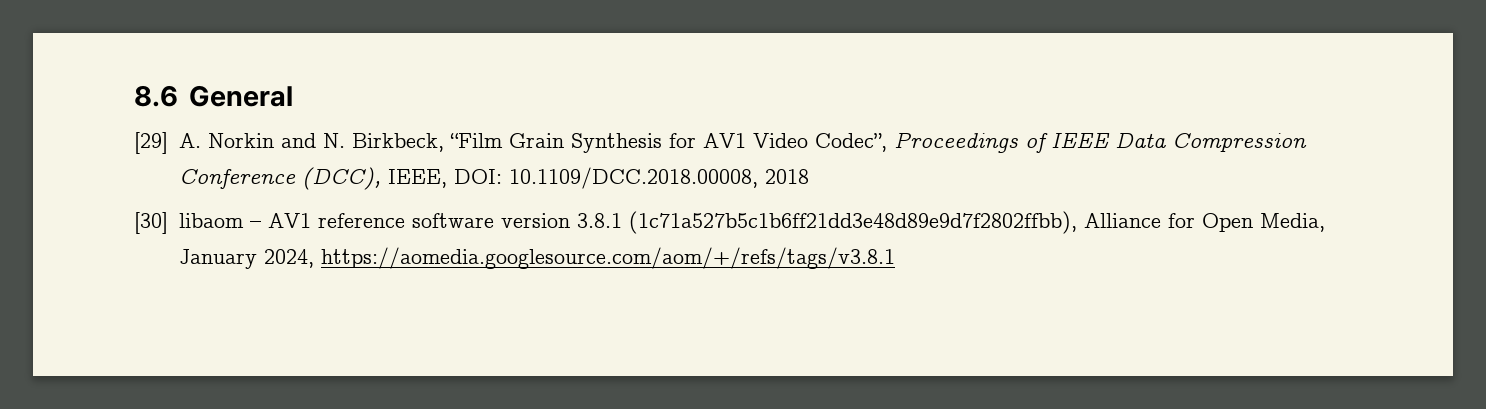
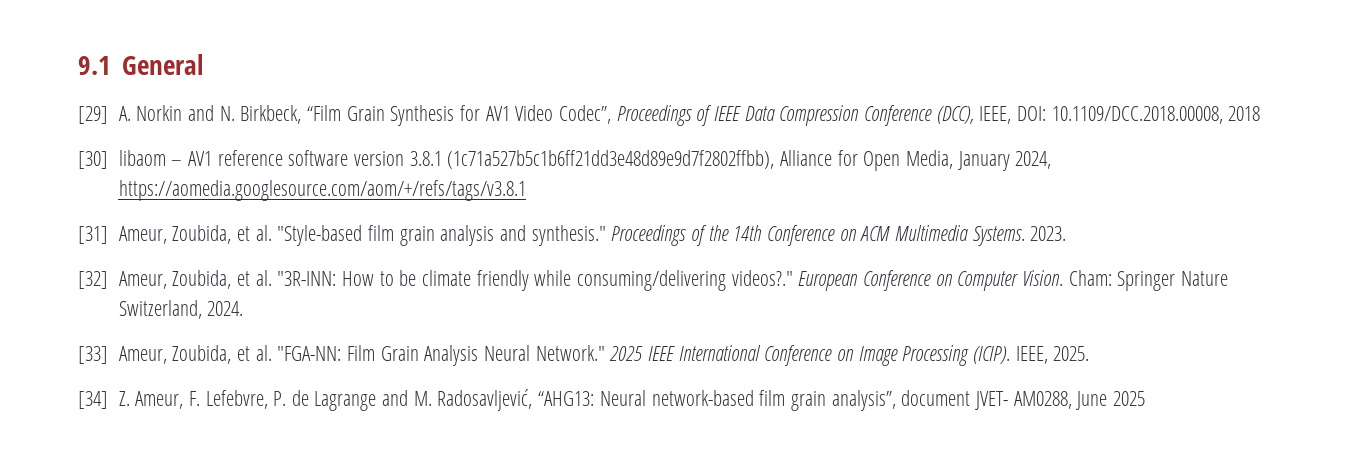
- 8.6 General
+ 9.1 General
+ [31] Ameur, Zoubida, et al. "Style-based film grain analysis and synthesis." Proceedings of the 14th Conference on ACM Multimedia Systems. 2023.
+ [32] Ameur, Zoubida, et al. "3R-INN: How to be climate friendly while consuming/delivering videos?." European Conference on Computer Vision. Cham: Springer Nature Switzerland, 2024.
+ [33] Ameur, Zoubida, et al. "FGA-NN: Film Grain Analysis Neural Network." 2025 IEEE International Conference on Image Processing (ICIP). IEEE, 2025.
+ [34] Z. Ameur, F. Lefebvre, P. de Lagrange and M. Radosavljević, “AHG13: Neural network-based film grain analysis”, document JVET- AM0288, June 2025

